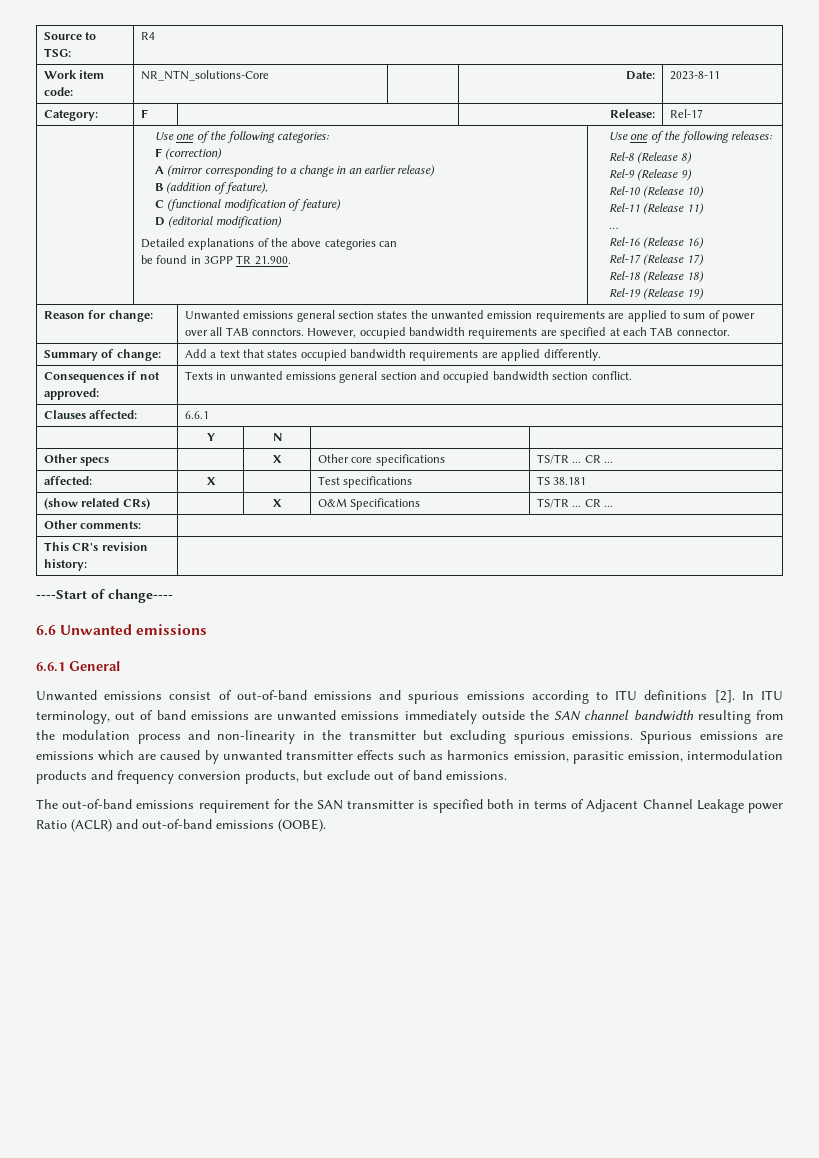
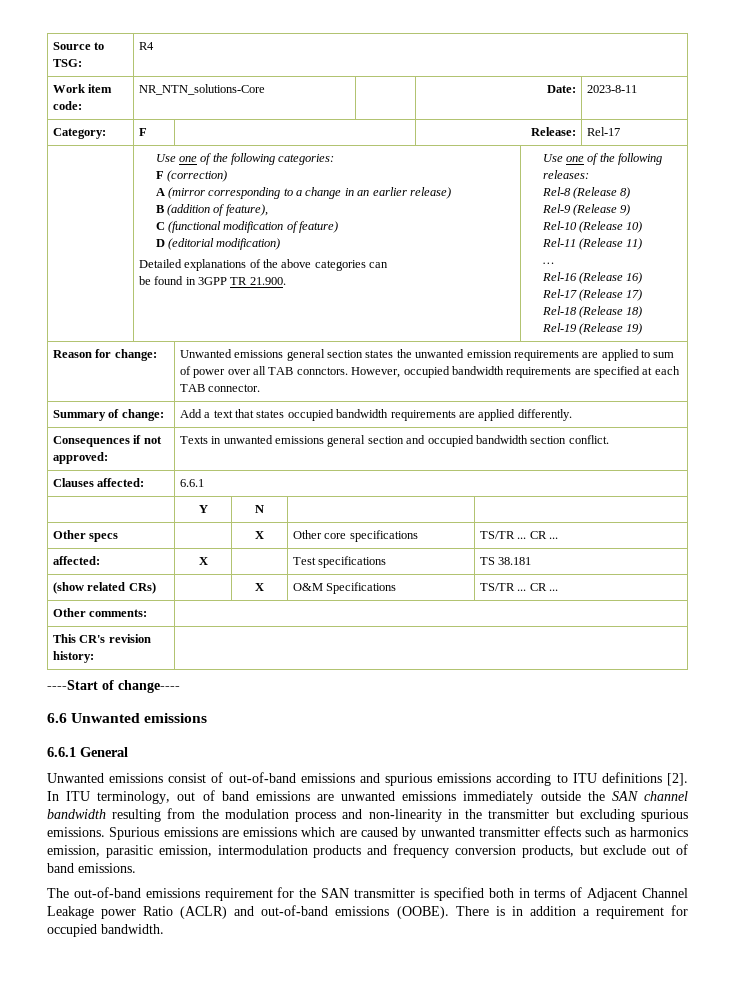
+ There is in addition a requirement for occupied bandwidth.

